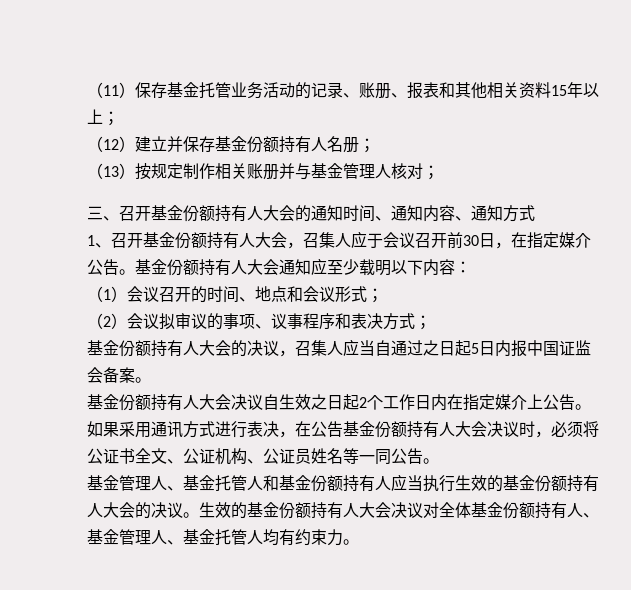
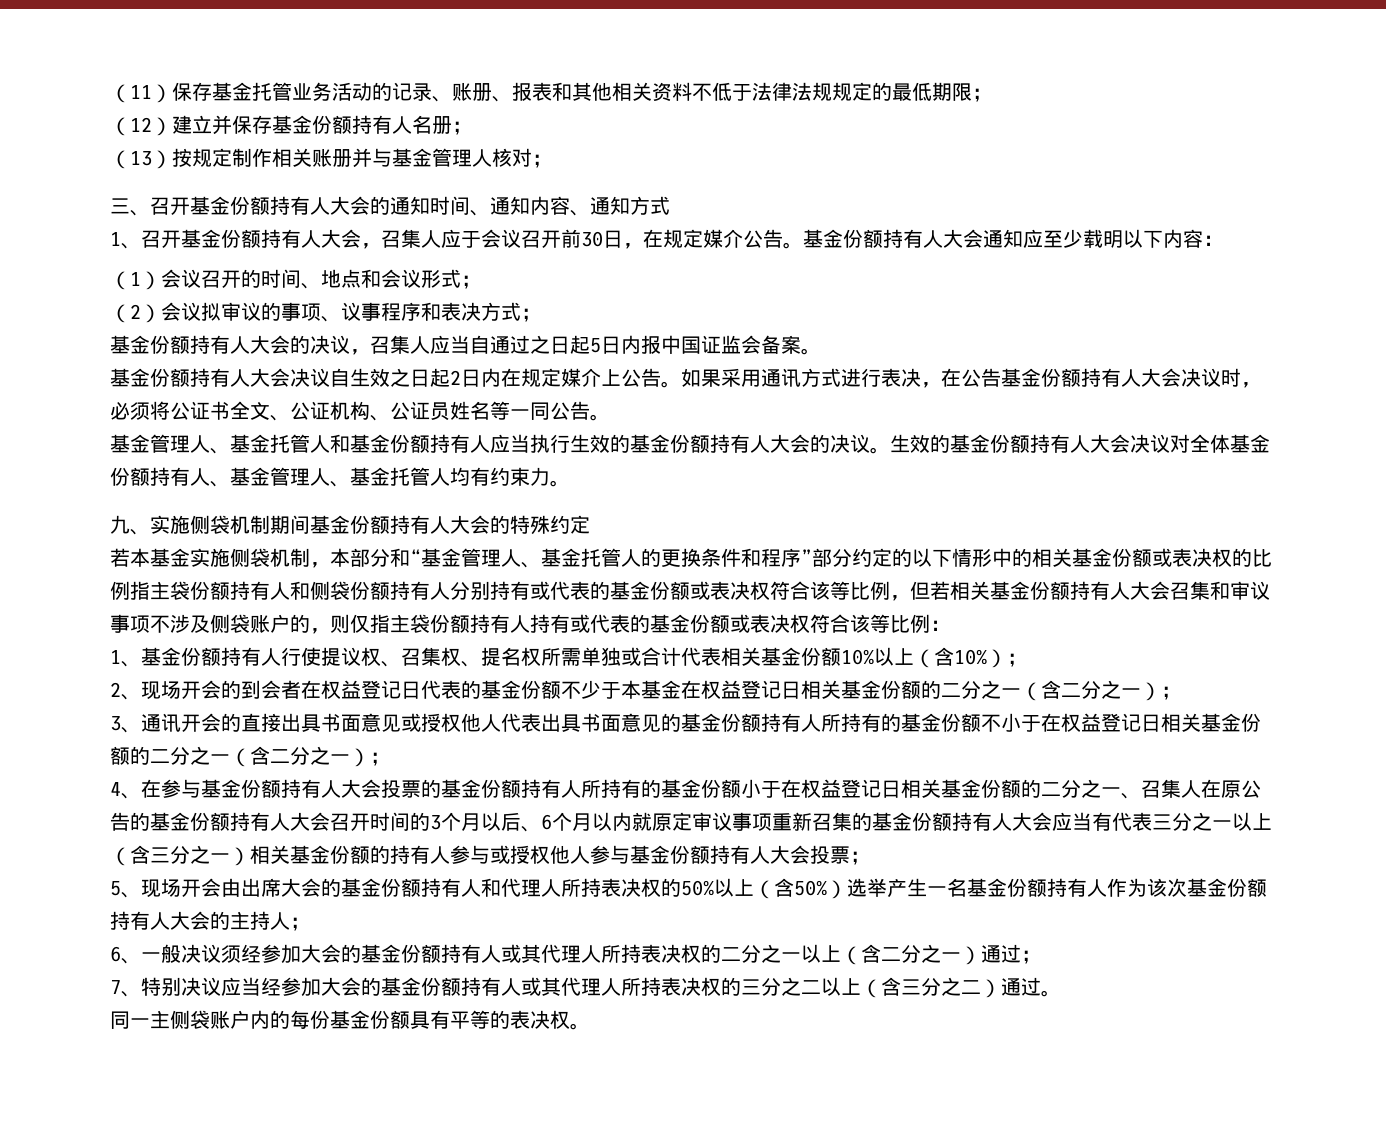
- （11）保存基金托管业务活动的记录、账册、报表和其他相关资料15年以上；
+ （11）保存基金托管业务活动的记录、账册、报表和其他相关资料不低于法律法规规定的最低期限；
- 1、召开基金份额持有人大会，召集人应于会议召开前30日，在指定媒介公告。
+ 1、召开基金份额持有人大会，召集人应于会议召开前30日，在规定媒介公告。
- 基金份额持有人大会决议自生效之日起2个工作日内在指定媒介上公告。
+ 基金份额持有人大会决议自生效之日起2日内在规定媒介上公告。
+ 九、实施侧袋机制期间基金份额持有人大会的特殊约定
+ 若本基金实施侧袋机制，本部分和“基金管理人、基金托管人的更换条件和程序”部分约定的以下情形中的相关基金份额或表决权的比例指主袋份额持有人和侧袋份额持有人分别持有或代表的基金份额或表决权符合该等比例，但若相关基金份额持有人大会召集和审议事项不涉及侧袋账户的，则仅指主袋份额持有人持有或代表的基金份额或表决权符合该等比例：
+ 1、基金份额持有人行使提议权、召集权、提名权所需单独或合计代表相关基金份额10%以上（含10%）；
+ 2、现场开会的到会者在权益登记日代表的基金份额不少于本基金在权益登记日相关基金份额的二分之一（含二分之一）；
+ 3、通讯开会的直接出具书面意见或授权他人代表出具书面意见的基金份额持有人所持有的基金份额不小于在权益登记日相关基金份额的二分之一（含二分之一）；
+ 4、在参与基金份额持有人大会投票的基金份额持有人所持有的基金份额小于在权益登记日相关基金份额的二分之一、召集人在原公告的基金份额持有人大会召开时间的3个月以后、6个月以内就原定审议事项重新召集的基金份额持有人大会应当有代表三分之一以上（含三分之一）相关基金份额的持有人参与或授权他人参与基金份额持有人大会投票；
+ 5、现场开会由出席大会的基金份额持有人和代理人所持表决权的50%以上（含50%）选举产生一名基金份额持有人作为该次基金份额持有人大会的主持人；
+ 6、一般决议须经参加大会的基金份额持有人或其代理人所持表决权的二分之一以上（含二分之一）通过；
+ 7、特别决议应当经参加大会的基金份额持有人或其代理人所持表决权的三分之二以上（含三分之二）通过。
+ 同一主侧袋账户内的每份基金份额具有平等的表决权。

